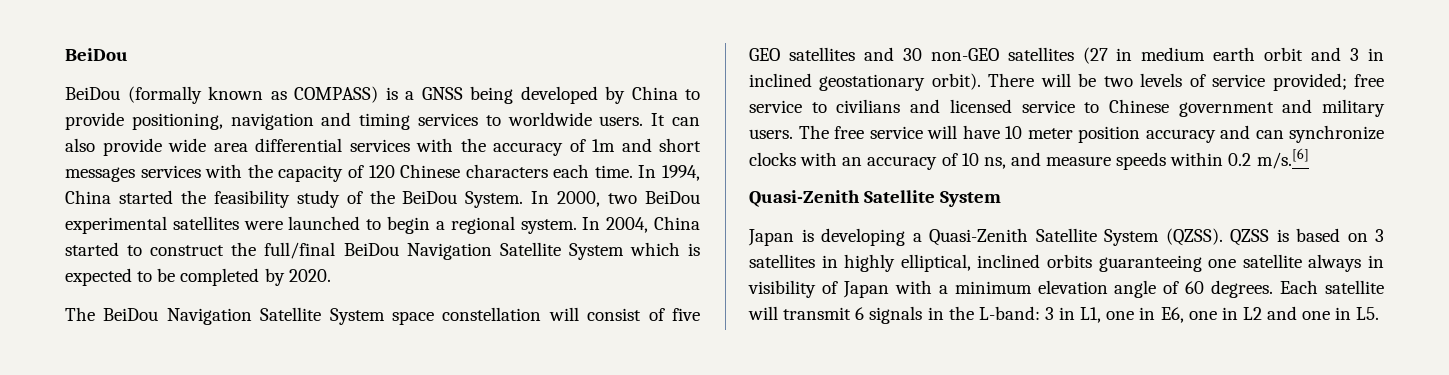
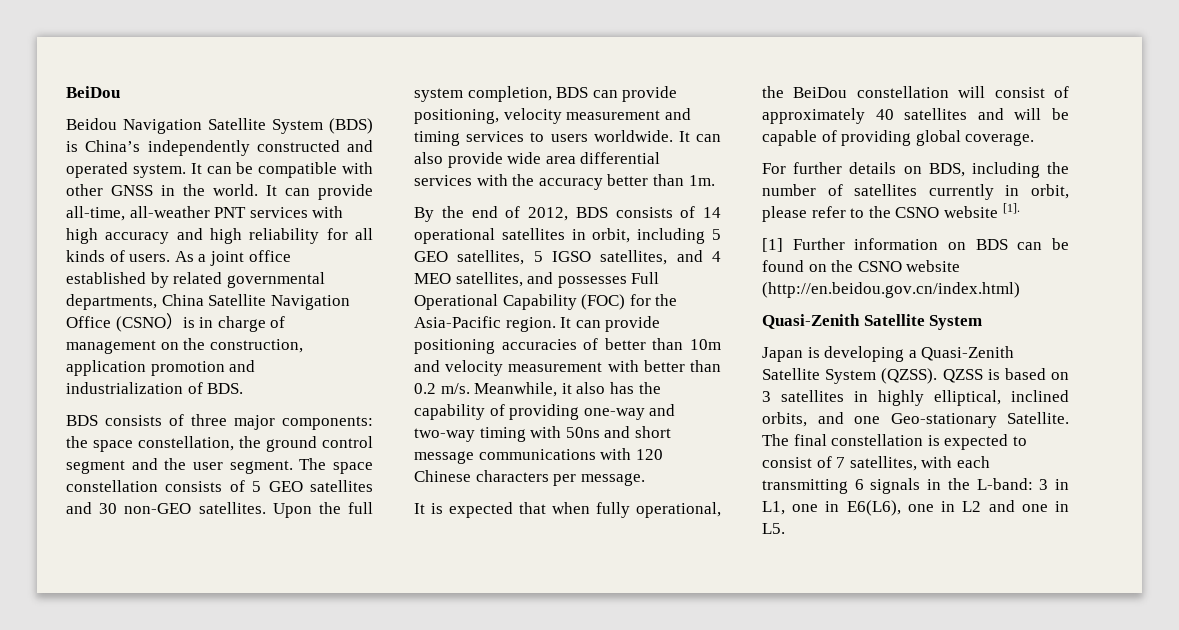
- BeiDou (formally known as COMPASS) is a GNSS being developed by China to provide positioning, navigation and timing services to worldwide users.
+ Beidou Navigation Satellite System (BDS) is China’s independently constructed and operated system. It can be compatible with other GNSS in the world. It can provide all-time, all-weather PNT services with high accuracy and high reliability for all kinds of users. As a joint office established by related governmental departments, China Satellite Navigation Office (CSNO）is in charge of management on the construction, application promotion and industrialization of BDS.
+ BDS consists of three major components: the space constellation, the ground control segment and the user segment. The space constellation consists of 5 GEO satellites and 30 non-GEO satellites. Upon the full system completion, BDS can provide positioning, velocity measurement and timing services to users worldwide.
- It can also provide wide area differential services with the accuracy of 1m and short messages services with the capacity of 120 Chinese characters each time. In 1994, China started the feasibility study of the BeiDou System. In 2000, two BeiDou experimental satellites were launched to begin a regional system. In 2004, China started to construct the full/final BeiDou Navigation Satellite System which is expected to be completed by 2020.
- The BeiDou Navigation Satellite System space constellation will consist of five GEO satellites and 30 non-GEO satellites (27 in medium earth orbit and 3 in inclined geostationary orbit). There will be two levels of service provided; free service to civilians and licensed service to Chinese government and military users. The free service will have 10 meter position accuracy and can synchronize clocks with an accuracy of 10 ns, and measure speeds within 0.2 m/s.[6]
+ It can also provide wide area differential services with the accuracy better than 1m.
+ By the end of 2012, BDS consists of 14 operational satellites in orbit, including 5 GEO satellites, 5 IGSO satellites, and 4 MEO satellites, and possesses Full Operational Capability (FOC) for the Asia-Pacific region. It can provide positioning accuracies of better than 10m and velocity measurement with better than 0.2 m/s. Meanwhile, it also has the capability of providing one-way and two-way timing with 50ns and short message communications with 120 Chinese characters per message.
+ It is expected that when fully operational, the BeiDou constellation will consist of approximately 40 satellites and will be capable of providing global coverage.
+ For further details on BDS, including the number of satellites currently in orbit, please refer to the CSNO website [1].
+ [1] Further information on BDS can be found on the CSNO website (http://en.beidou.gov.cn/index.html)
- QZSS is based on 3 satellites in highly elliptical, inclined orbits guaranteeing one satellite always in visibility of Japan with a minimum elevation angle of 60 degrees. Each satellite will transmit 6 signals in the L-band: 3 in L1, one in E6, one in L2 and one in L5.
+ QZSS is based on 3 satellites in highly elliptical, inclined orbits, and one Geo-stationary Satellite. The final constellation is expected to consist of 7 satellites, with each transmitting 6 signals in the L-band: 3 in L1, one in E6(L6), one in L2 and one in L5.

